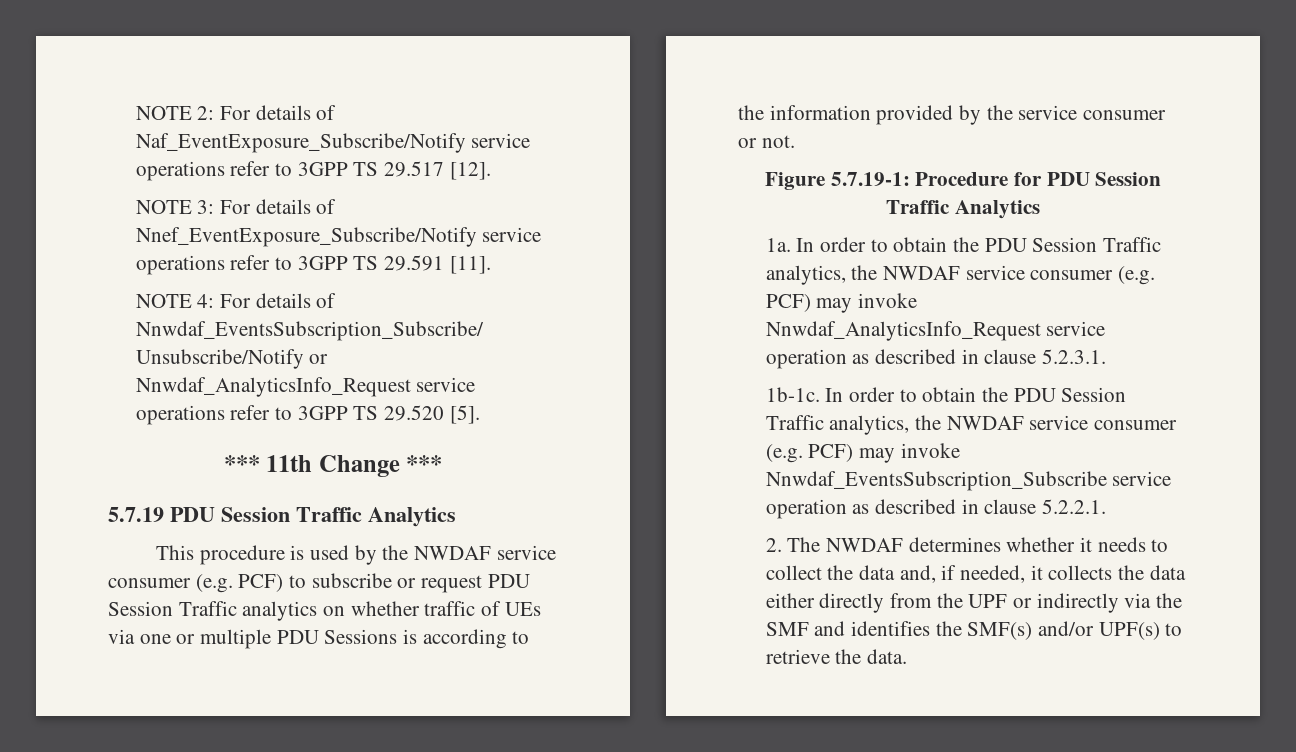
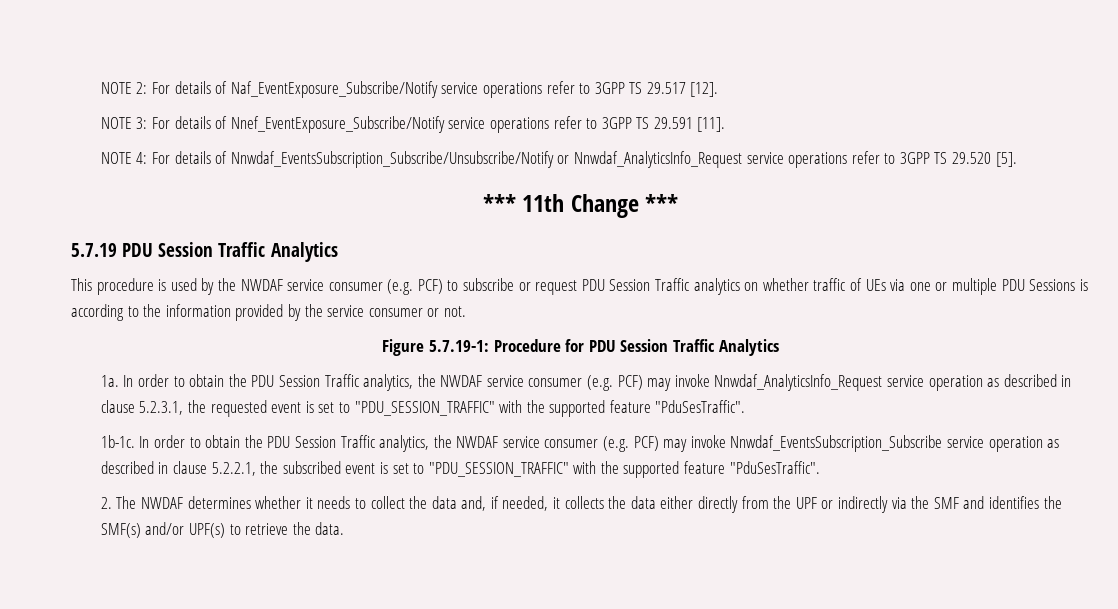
- In order to obtain the PDU Session Traffic analytics, the NWDAF service consumer (e.g. PCF) may invoke Nnwdaf_AnalyticsInfo_Request service operation as described in clause 5.2.3.1.
+ In order to obtain the PDU Session Traffic analytics, the NWDAF service consumer (e.g. PCF) may invoke Nnwdaf_AnalyticsInfo_Request service operation as described in clause 5.2.3.1, the requested event is set to "PDU_SESSION_TRAFFIC" with the supported feature "PduSesTraffic".
- In order to obtain the PDU Session Traffic analytics, the NWDAF service consumer (e.g. PCF) may invoke Nnwdaf_EventsSubscription_Subscribe service operation as described in clause 5.2.2.1.
+ In order to obtain the PDU Session Traffic analytics, the NWDAF service consumer (e.g. PCF) may invoke Nnwdaf_EventsSubscription_Subscribe service operation as described in clause 5.2.2.1, the subscribed event is set to "PDU_SESSION_TRAFFIC" with the supported feature "PduSesTraffic".

